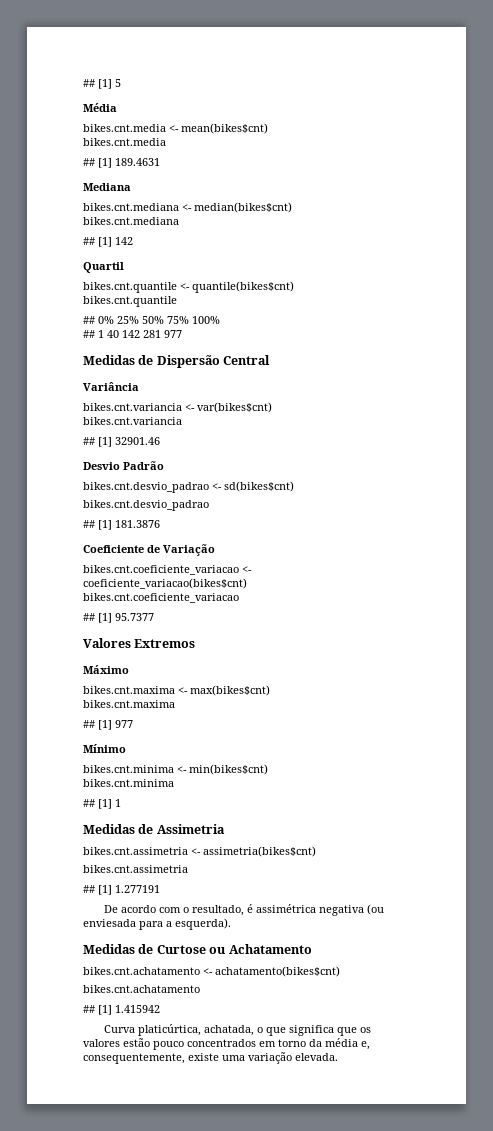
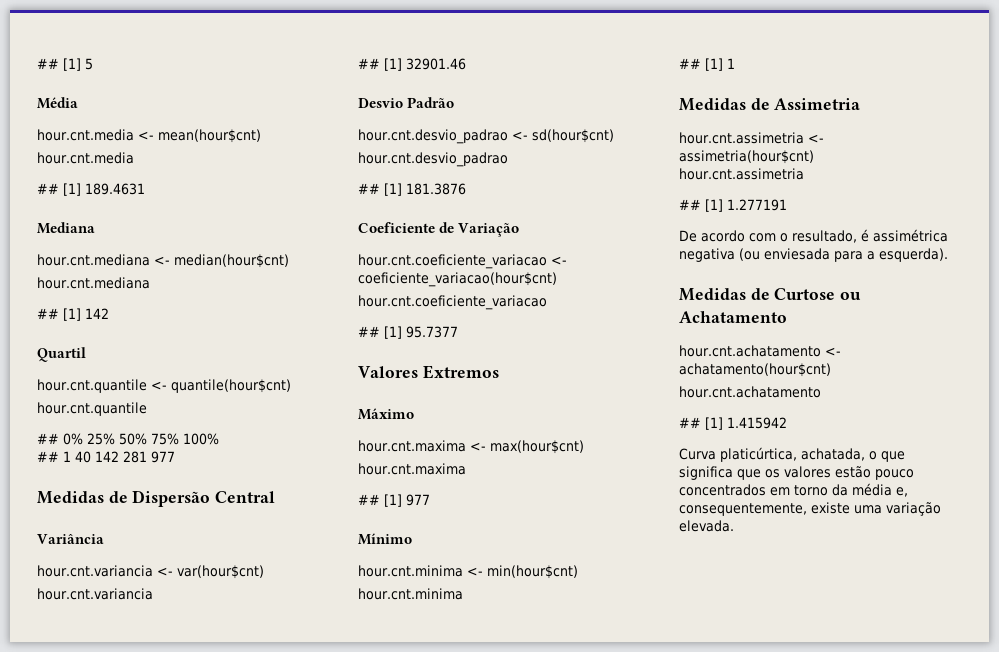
- bikes.cnt.media <- mean(bikes$cnt)
- bikes.cnt.media
+ hour.cnt.media <- mean(hour$cnt)
+ hour.cnt.media
- bikes.cnt.mediana <- median(bikes$cnt)
- bikes.cnt.mediana
+ hour.cnt.mediana <- median(hour$cnt)
+ hour.cnt.mediana
- bikes.cnt.quantile <- quantile(bikes$cnt)
- bikes.cnt.quantile
+ hour.cnt.quantile <- quantile(hour$cnt)
+ hour.cnt.quantile
- bikes.cnt.variancia <- var(bikes$cnt)
- bikes.cnt.variancia
+ hour.cnt.variancia <- var(hour$cnt)
+ hour.cnt.variancia
- bikes.cnt.desvio_padrao <- sd(bikes$cnt)
- bikes.cnt.desvio_padrao
+ hour.cnt.desvio_padrao <- sd(hour$cnt)
+ hour.cnt.desvio_padrao
- bikes.cnt.coeficiente_variacao <- coeficiente_variacao(bikes$cnt)
- bikes.cnt.coeficiente_variacao
+ hour.cnt.coeficiente_variacao <- coeficiente_variacao(hour$cnt)
+ hour.cnt.coeficiente_variacao
- bikes.cnt.maxima <- max(bikes$cnt)
- bikes.cnt.maxima
+ hour.cnt.maxima <- max(hour$cnt)
+ hour.cnt.maxima
- bikes.cnt.minima <- min(bikes$cnt)
- bikes.cnt.minima
+ hour.cnt.minima <- min(hour$cnt)
+ hour.cnt.minima
- bikes.cnt.assimetria <- assimetria(bikes$cnt)
- bikes.cnt.assimetria
+ hour.cnt.assimetria <- assimetria(hour$cnt)
+ hour.cnt.assimetria
- bikes.cnt.achatamento <- achatamento(bikes$cnt)
- bikes.cnt.achatamento
+ hour.cnt.achatamento <- achatamento(hour$cnt)
+ hour.cnt.achatamento

